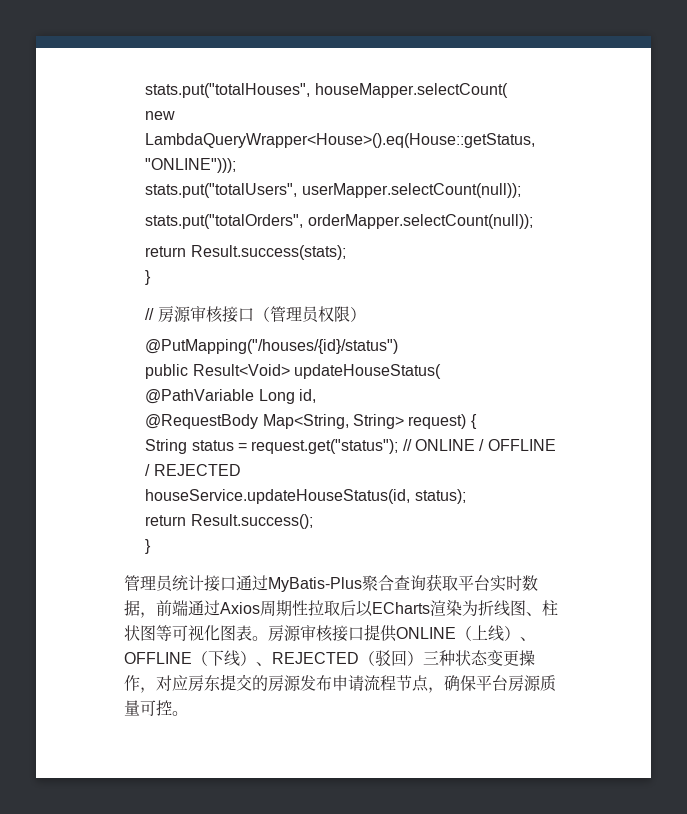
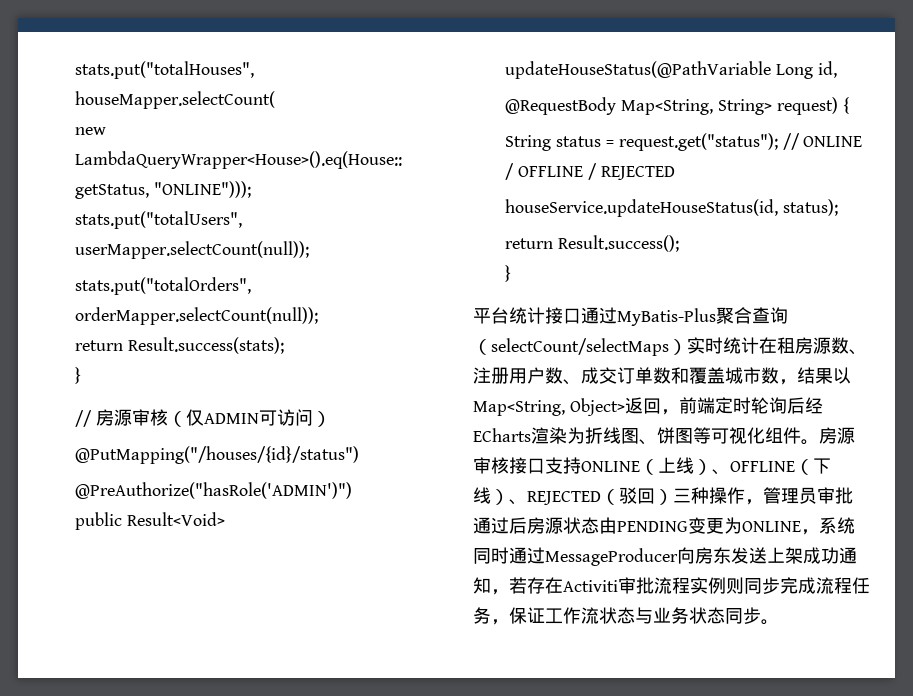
- // 房源审核接口（管理员权限）
+ // 房源审核（仅ADMIN可访问）
+ @PreAuthorize("hasRole('ADMIN')")
- public Result<Void> updateHouseStatus(
- @PathVariable Long id,
+ public Result<Void> updateHouseStatus(@PathVariable Long id,
- 管理员统计接口通过MyBatis-Plus聚合查询获取平台实时数据，前端通过Axios周期性拉取后以ECharts渲染为折线图、柱状图等可视化图表。
+ 平台统计接口通过MyBatis-Plus聚合查询（selectCount/selectMaps）实时统计在租房源数、注册用户数、成交订单数和覆盖城市数，结果以Map<String, Object>返回，前端定时轮询后经ECharts渲染为折线图、饼图等可视化组件。
- 房源审核接口提供ONLINE（上线）、OFFLINE（下线）、REJECTED（驳回）三种状态变更操作，对应房东提交的房源发布申请流程节点，确保平台房源质量可控。
+ 房源审核接口支持ONLINE（上线）、OFFLINE（下线）、REJECTED（驳回）三种操作，管理员审批通过后房源状态由PENDING变更为ONLINE，系统同时通过MessageProducer向房东发送上架成功通知，若存在Activiti审批流程实例则同步完成流程任务，保证工作流状态与业务状态同步。

